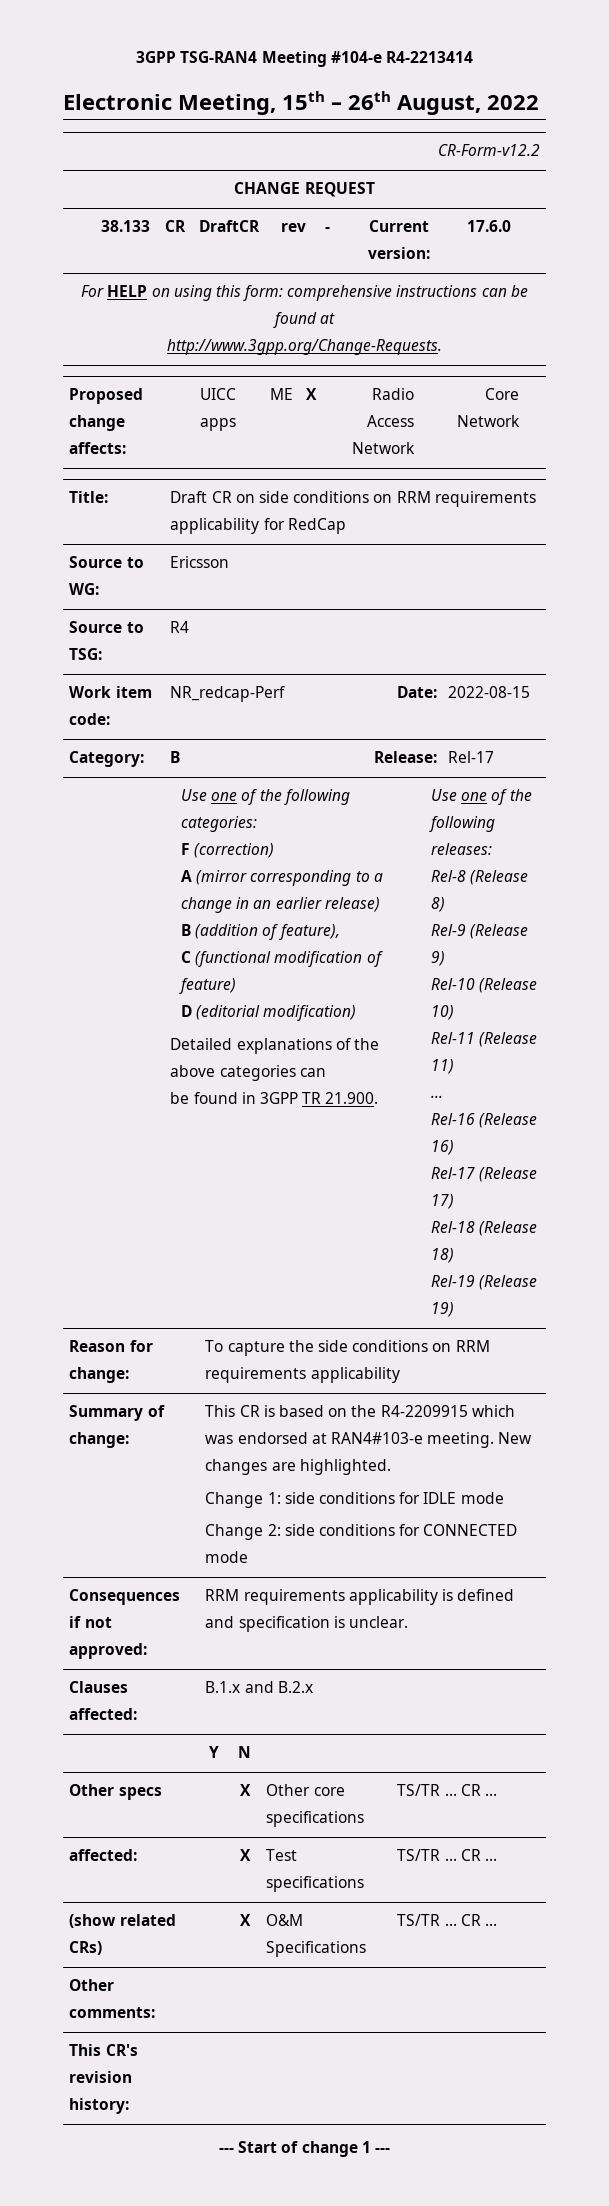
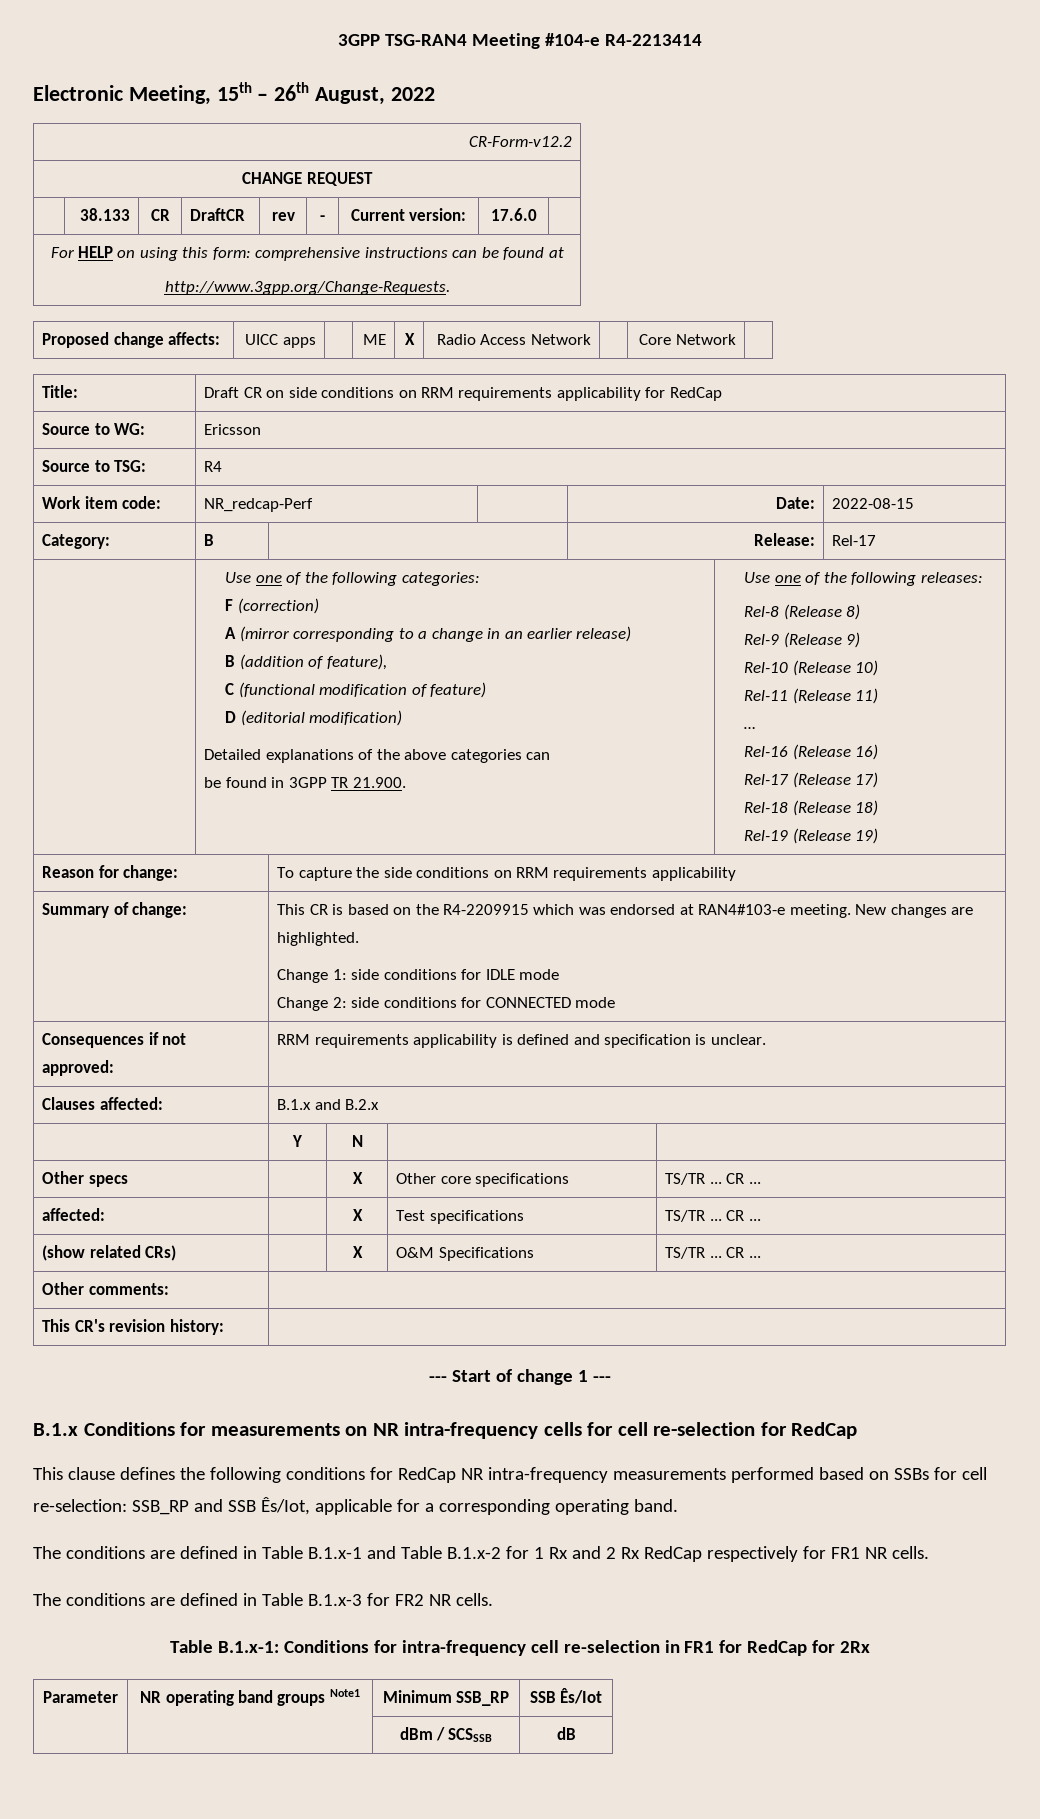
+ B.1.x Conditions for measurements on NR intra-frequency cells for cell re-selection for RedCap
+ This clause defines the following conditions for RedCap NR intra-frequency measurements performed based on SSBs for cell re-selection: SSB_RP and SSB Ês/Iot, applicable for a corresponding operating band.
+ The conditions are defined in Table B.1.x-1 and Table B.1.x-2 for 1 Rx and 2 Rx RedCap respectively for FR1 NR cells.
+ The conditions are defined in Table B.1.x-3 for FR2 NR cells.
+ Table B.1.x-1: Conditions for intra-frequency cell re-selection in FR1 for RedCap for 2Rx
+ Parameter | NR operating band groups Note1 | Minimum SSB_RP | SSB Ês/Iot
+ | | dBm / SCSSSB | dB

